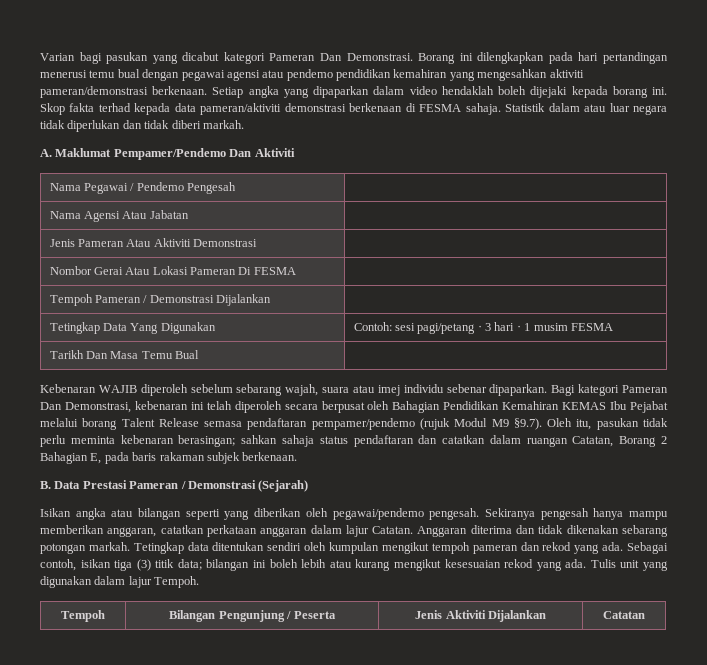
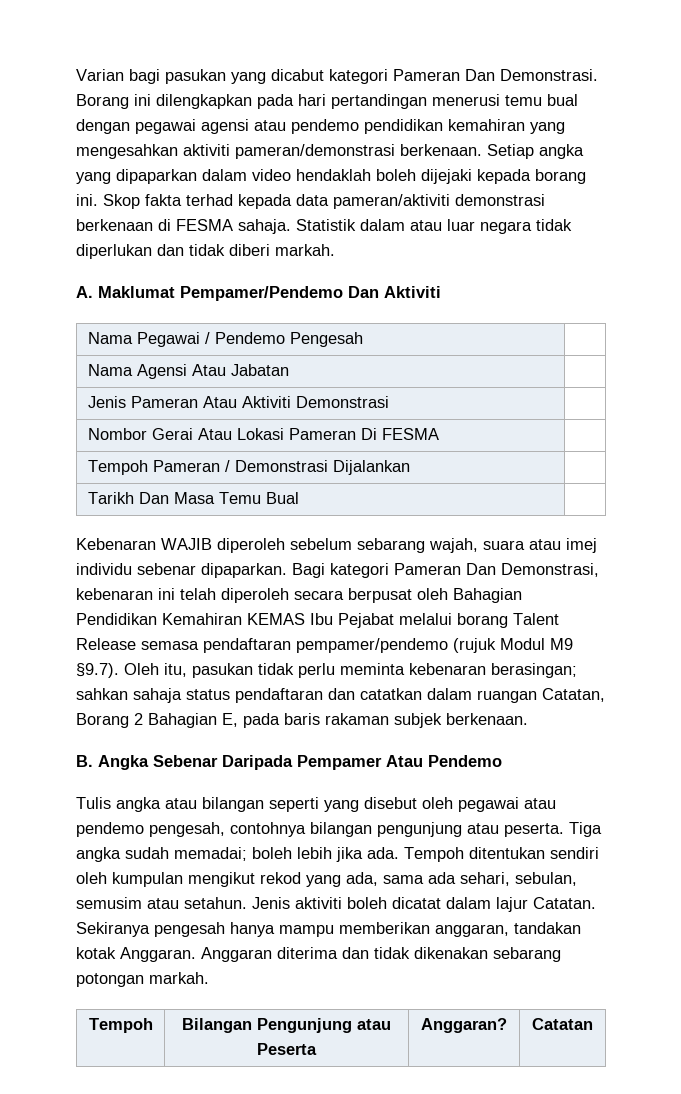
- Tetingkap Data Yang Digunakan | Contoh: sesi pagi/petang · 3 hari · 1 musim FESMA
- B. Data Prestasi Pameran / Demonstrasi (Sejarah)
- Isikan angka atau bilangan seperti yang diberikan oleh pegawai/pendemo pengesah.
+ B. Angka Sebenar Daripada Pempamer Atau Pendemo
+ Tulis angka atau bilangan seperti yang disebut oleh pegawai atau pendemo pengesah, contohnya bilangan pengunjung atau peserta. Tiga angka sudah memadai; boleh lebih jika ada. Tempoh ditentukan sendiri oleh kumpulan mengikut rekod yang ada, sama ada sehari, sebulan, semusim atau setahun. Jenis aktiviti boleh dicatat dalam lajur Catatan.
- Sekiranya pengesah hanya mampu memberikan anggaran, catatkan perkataan anggaran dalam lajur Catatan.
+ Sekiranya pengesah hanya mampu memberikan anggaran, tandakan kotak Anggaran.
- Tetingkap data ditentukan sendiri oleh kumpulan mengikut tempoh pameran dan rekod yang ada. Sebagai contoh, isikan tiga (3) titik data; bilangan ini boleh lebih atau kurang mengikut kesesuaian rekod yang ada. Tulis unit yang digunakan dalam lajur Tempoh.
- Tempoh | Bilangan Pengunjung / Peserta | Jenis Aktiviti Dijalankan | Catatan
+ Tempoh | Bilangan Pengunjung atau Peserta | Anggaran? | Catatan

